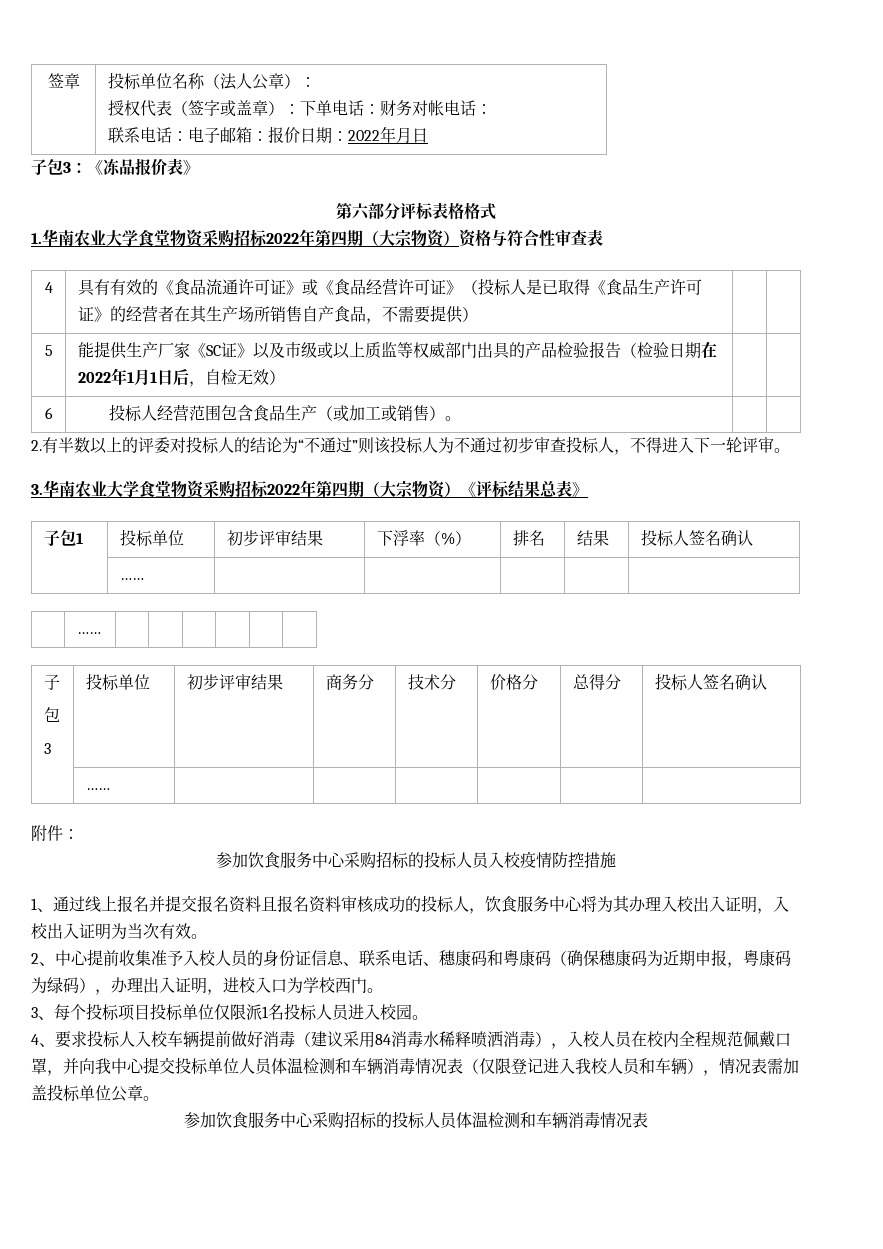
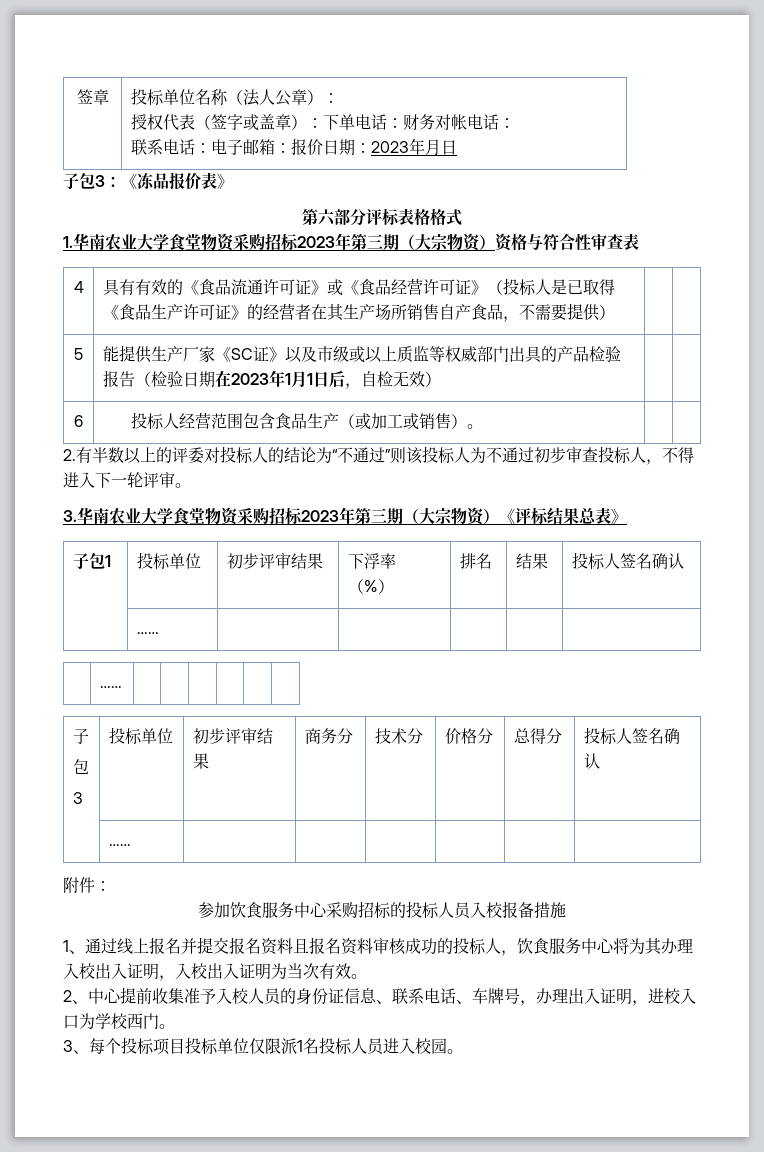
  签章 | 投标单位名称（法人公章）：
  授权代表（签字或盖章）：下单电话：财务对帐电话：
- 联系电话：电子邮箱：报价日期：2022年月日
+ 联系电话：电子邮箱：报价日期：2023年月日
- 1.华南农业大学食堂物资采购招标2022年第四期（大宗物资）资格与符合性审查表
+ 1.华南农业大学食堂物资采购招标2023年第三期（大宗物资）资格与符合性审查表
- 5 | 能提供生产厂家《SC证》以及市级或以上质监等权威部门出具的产品检验报告（检验日期在2022年1月1日后，自检无效） | |
+ 5 | 能提供生产厂家《SC证》以及市级或以上质监等权威部门出具的产品检验报告（检验日期在2023年1月1日后，自检无效） | |
- 3.华南农业大学食堂物资采购招标2022年第四期（大宗物资）《评标结果总表》
+ 3.华南农业大学食堂物资采购招标2023年第三期（大宗物资）《评标结果总表》
- 参加饮食服务中心采购招标的投标人员入校疫情防控措施
+ 参加饮食服务中心采购招标的投标人员入校报备措施
- 2、中心提前收集准予入校人员的身份证信息、联系电话、穗康码和粤康码（确保穗康码为近期申报，粤康码为绿码），办理出入证明，进校入口为学校西门。
+ 2、中心提前收集准予入校人员的身份证信息、联系电话、车牌号，办理出入证明，进校入口为学校西门。
- 4、要求投标人入校车辆提前做好消毒（建议采用84消毒水稀释喷洒消毒），入校人员在校内全程规范佩戴口罩，并向我中心提交投标单位人员体温检测和车辆消毒情况表（仅限登记进入我校人员和车辆），情况表需加盖投标单位公章。
- 参加饮食服务中心采购招标的投标人员体温检测和车辆消毒情况表

